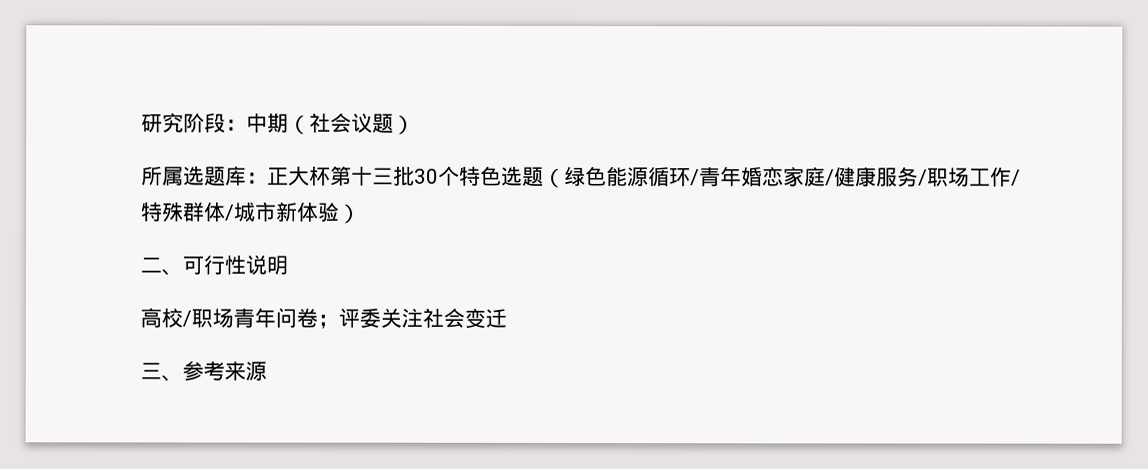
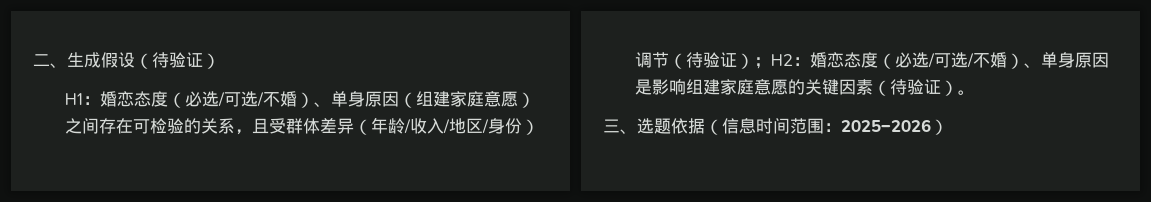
- 研究阶段：中期（社会议题）
- 所属选题库：正大杯第十三批30个特色选题（绿色能源循环/青年婚恋家庭/健康服务/职场工作/特殊群体/城市新体验）
- 二、可行性说明
- 高校/职场青年问卷；评委关注社会变迁
- 三、参考来源
+ 二、生成假设（待验证）
+ H1：婚恋态度（必选/可选/不婚）、单身原因（组建家庭意愿）之间存在可检验的关系，且受群体差异（年龄/收入/地区/身份）调节（待验证）；H2：婚恋态度（必选/可选/不婚）、单身原因是影响组建家庭意愿的关键因素（待验证）。
+ 三、选题依据（信息时间范围：2025–2026）

